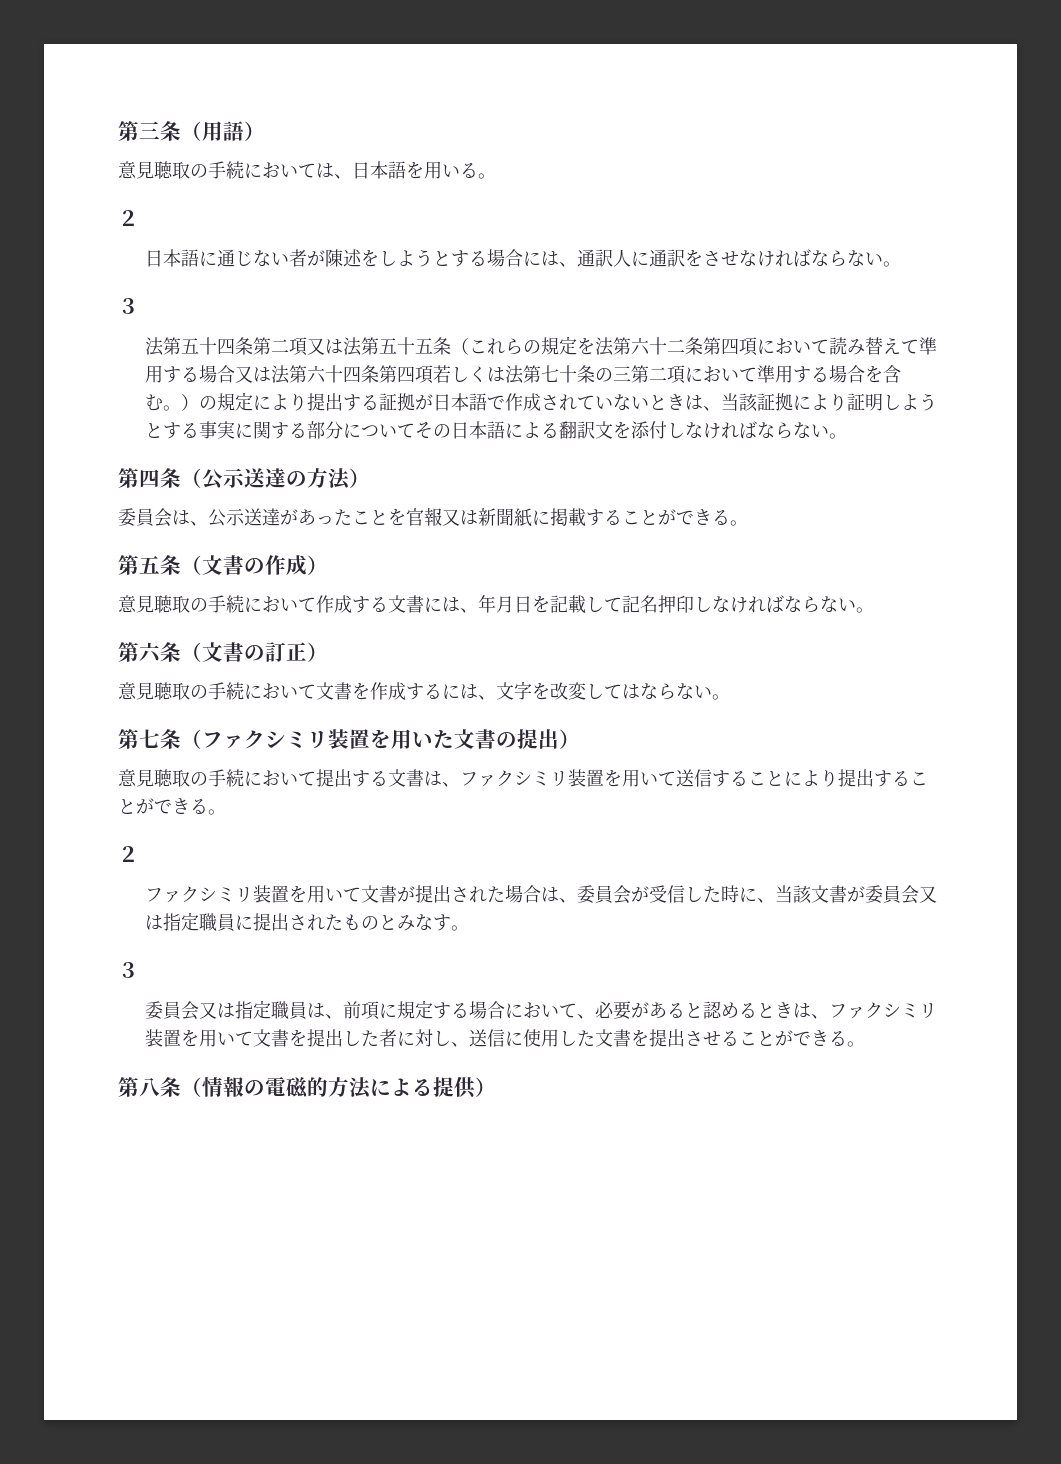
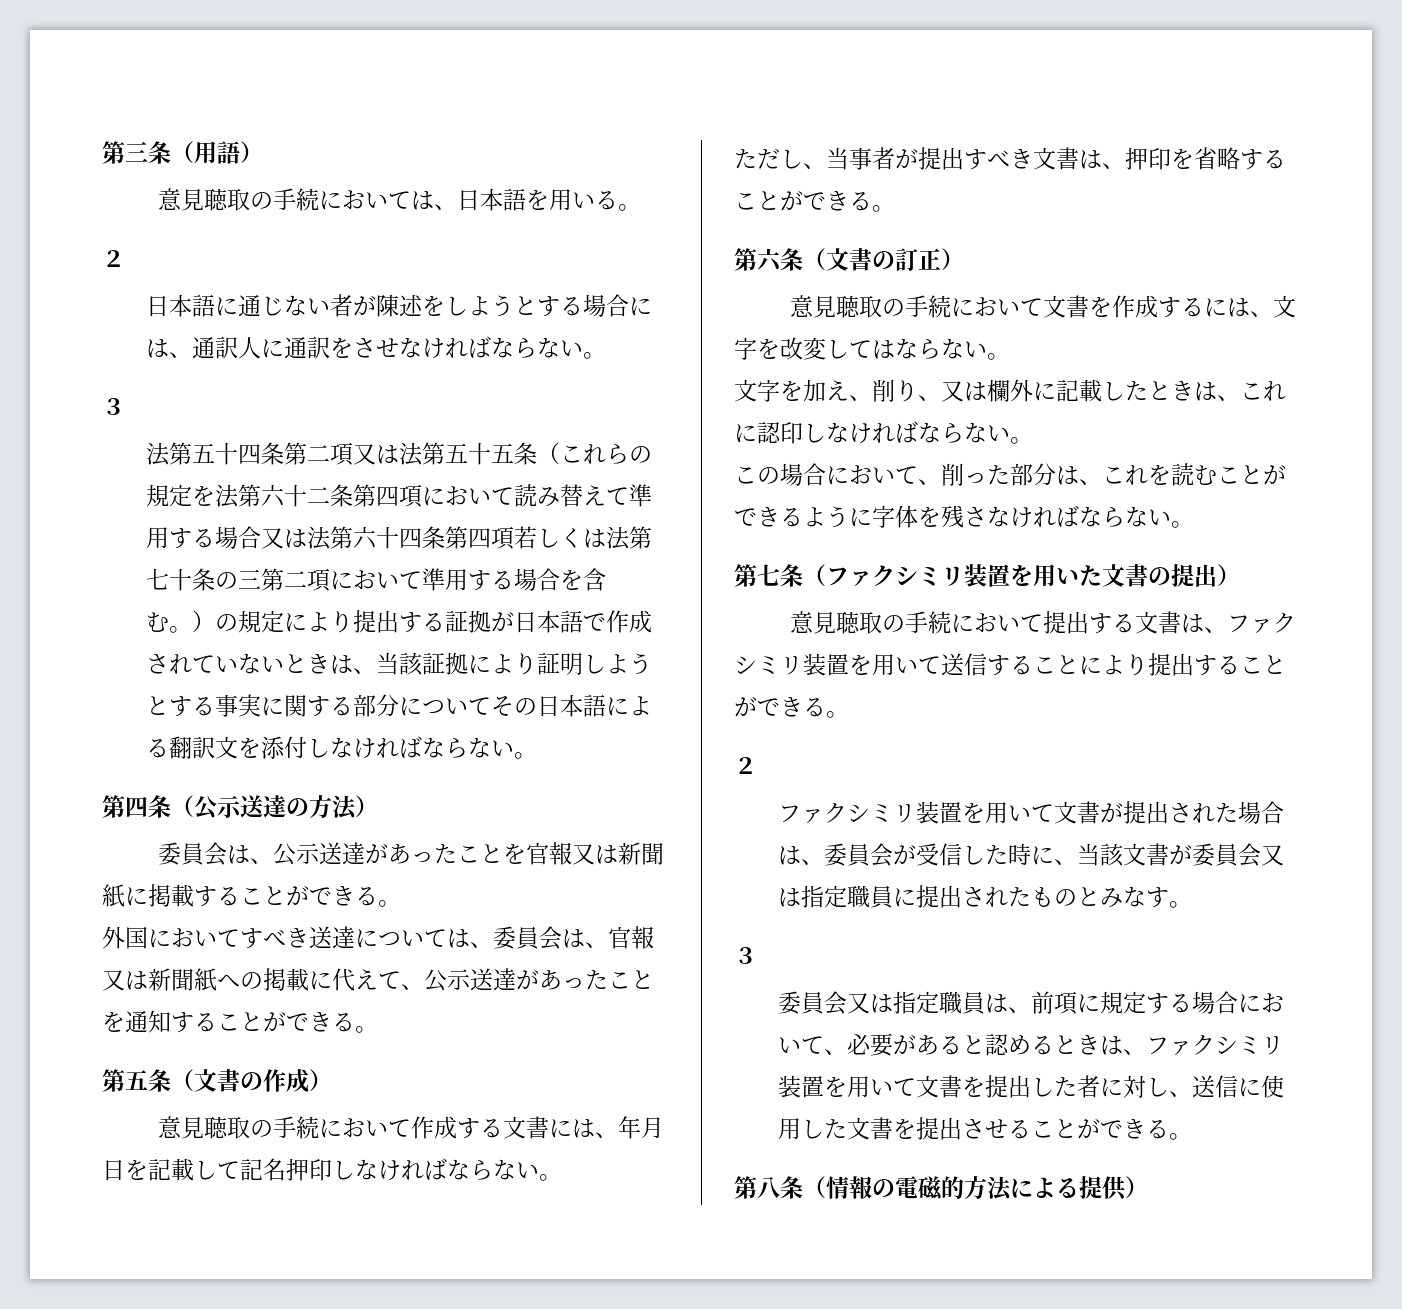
+ 外国においてすべき送達については、委員会は、官報又は新聞紙への掲載に代えて、公示送達があったことを通知することができる。
+ ただし、当事者が提出すべき文書は、押印を省略することができる。
+ 文字を加え、削り、又は欄外に記載したときは、これに認印しなければならない。
+ この場合において、削った部分は、これを読むことができるように字体を残さなければならない。

